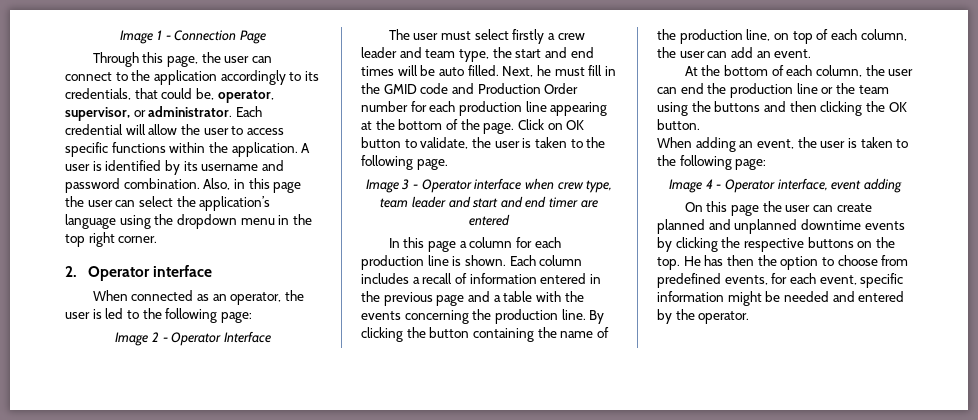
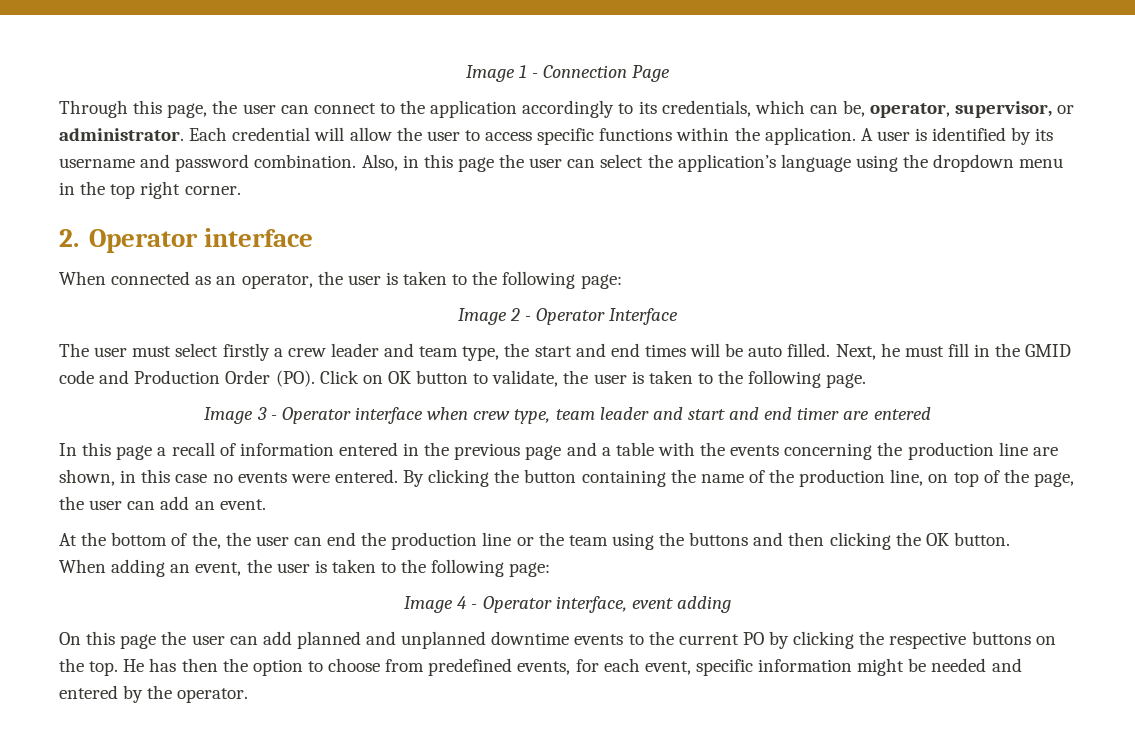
- Through this page, the user can connect to the application accordingly to its credentials, that could be, operator, supervisor, or administrator.
+ Through this page, the user can connect to the application accordingly to its credentials, which can be, operator, supervisor, or administrator.
- When connected as an operator, the user is led to the following page:
+ When connected as an operator, the user is taken to the following page:
- Next, he must fill in the GMID code and Production Order number for each production line appearing at the bottom of the page. Click on OK button to validate, the user is taken to the following page.
+ Next, he must fill in the GMID code and Production Order (PO). Click on OK button to validate, the user is taken to the following page.
- In this page a column for each production line is shown. Each column includes a recall of information entered in the previous page and a table with the events concerning the production line.
+ In this page a recall of information entered in the previous page and a table with the events concerning the production line are shown, in this case no events were entered.
- By clicking the button containing the name of the production line, on top of each column, the user can add an event.
+ By clicking the button containing the name of the production line, on top of the page, the user can add an event.
- At the bottom of each column, the user can end the production line or the team using the buttons and then clicking the OK button.
+ At the bottom of the, the user can end the production line or the team using the buttons and then clicking the OK button.
- On this page the user can create planned and unplanned downtime events by clicking the respective buttons on the top.
+ On this page the user can add planned and unplanned downtime events to the current PO by clicking the respective buttons on the top.

